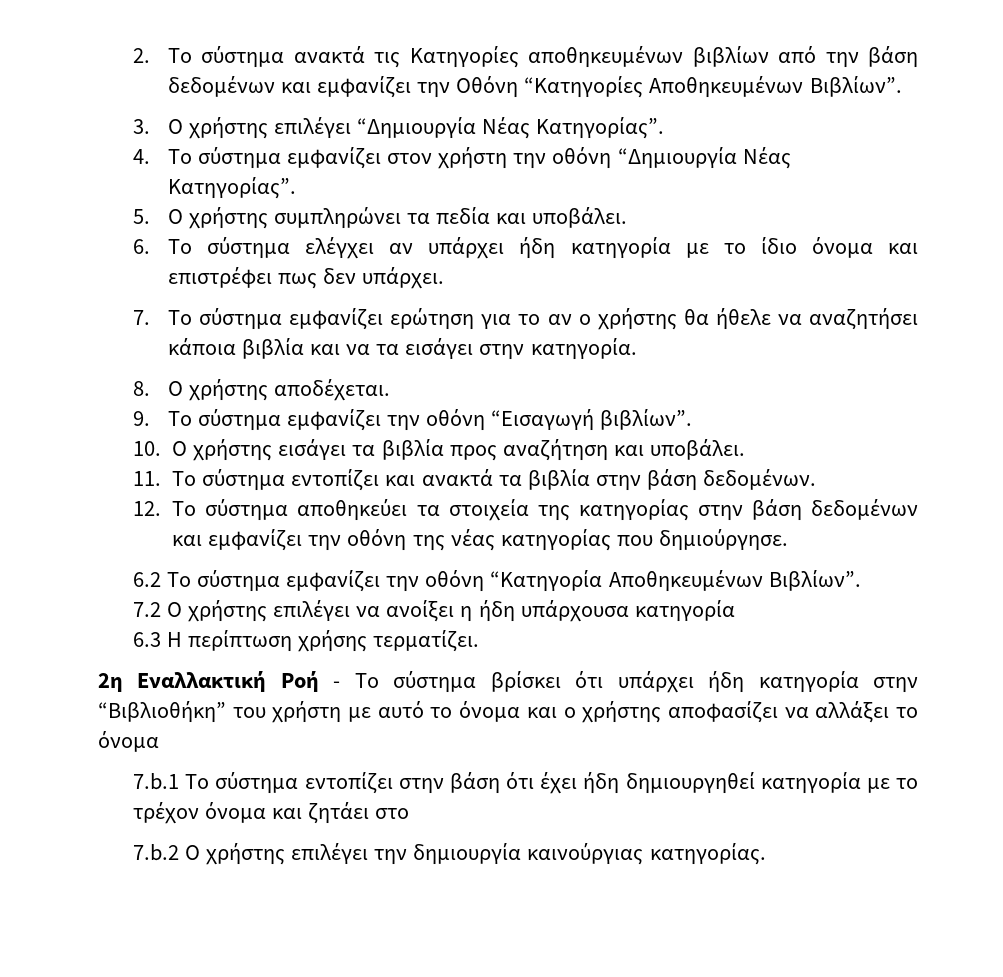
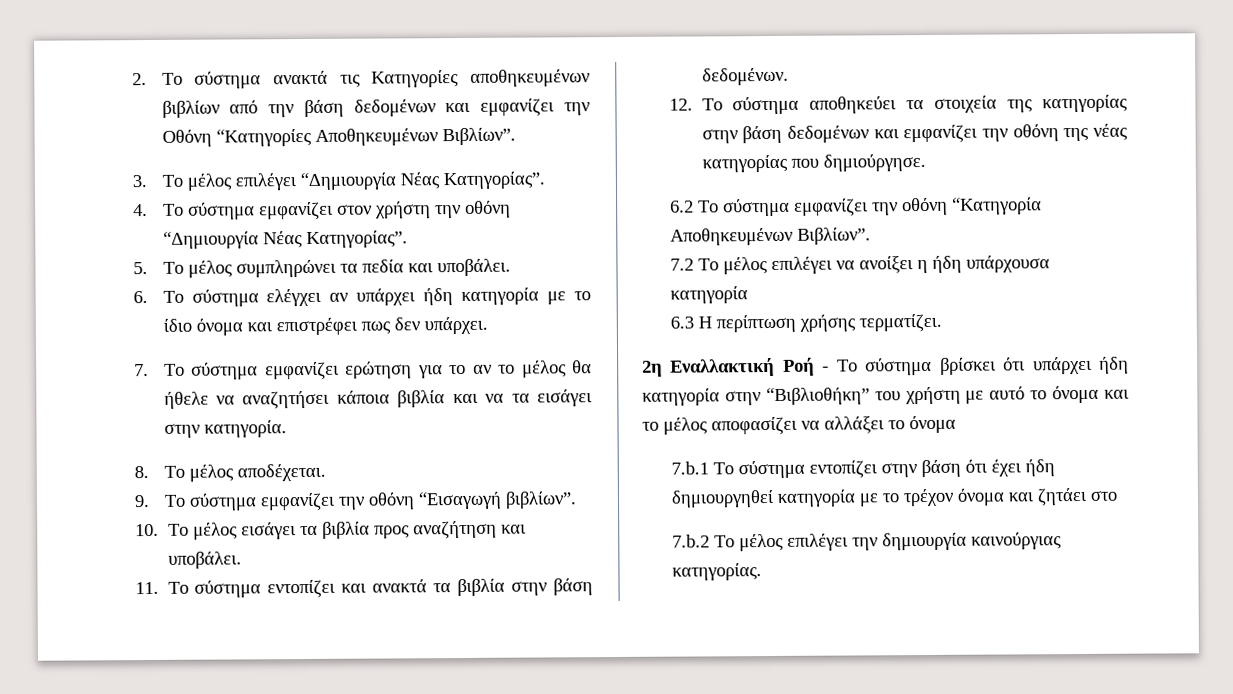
- 3. Ο χρήστης επιλέγει “Δημιουργία Νέας Κατηγορίας”.
+ 3. Το μέλος επιλέγει “Δημιουργία Νέας Κατηγορίας”.
- 5. Ο χρήστης συμπληρώνει τα πεδία και υποβάλει.
+ 5. Το μέλος συμπληρώνει τα πεδία και υποβάλει.
- 7. Το σύστημα εμφανίζει ερώτηση για το αν ο χρήστης θα ήθελε να αναζητήσει κάποια βιβλία και να τα εισάγει στην κατηγορία.
+ 7. Το σύστημα εμφανίζει ερώτηση για το αν το μέλος θα ήθελε να αναζητήσει κάποια βιβλία και να τα εισάγει στην κατηγορία.
- 8. Ο χρήστης αποδέχεται.
+ 8. Το μέλος αποδέχεται.
- 10. Ο χρήστης εισάγει τα βιβλία προς αναζήτηση και υποβάλει.
+ 10. Το μέλος εισάγει τα βιβλία προς αναζήτηση και υποβάλει.
- 7.2 Ο χρήστης επιλέγει να ανοίξει η ήδη υπάρχουσα κατηγορία
+ 7.2 Το μέλος επιλέγει να ανοίξει η ήδη υπάρχουσα κατηγορία
- 2η Εναλλακτική Ροή - Το σύστημα βρίσκει ότι υπάρχει ήδη κατηγορία στην “Βιβλιοθήκη” του χρήστη με αυτό το όνομα και ο χρήστης αποφασίζει να αλλάξει το όνομα
+ 2η Εναλλακτική Ροή - Το σύστημα βρίσκει ότι υπάρχει ήδη κατηγορία στην “Βιβλιοθήκη” του χρήστη με αυτό το όνομα και το μέλος αποφασίζει να αλλάξει το όνομα
- 7.b.2 Ο χρήστης επιλέγει την δημιουργία καινούργιας κατηγορίας.
+ 7.b.2 Το μέλος επιλέγει την δημιουργία καινούργιας κατηγορίας.

